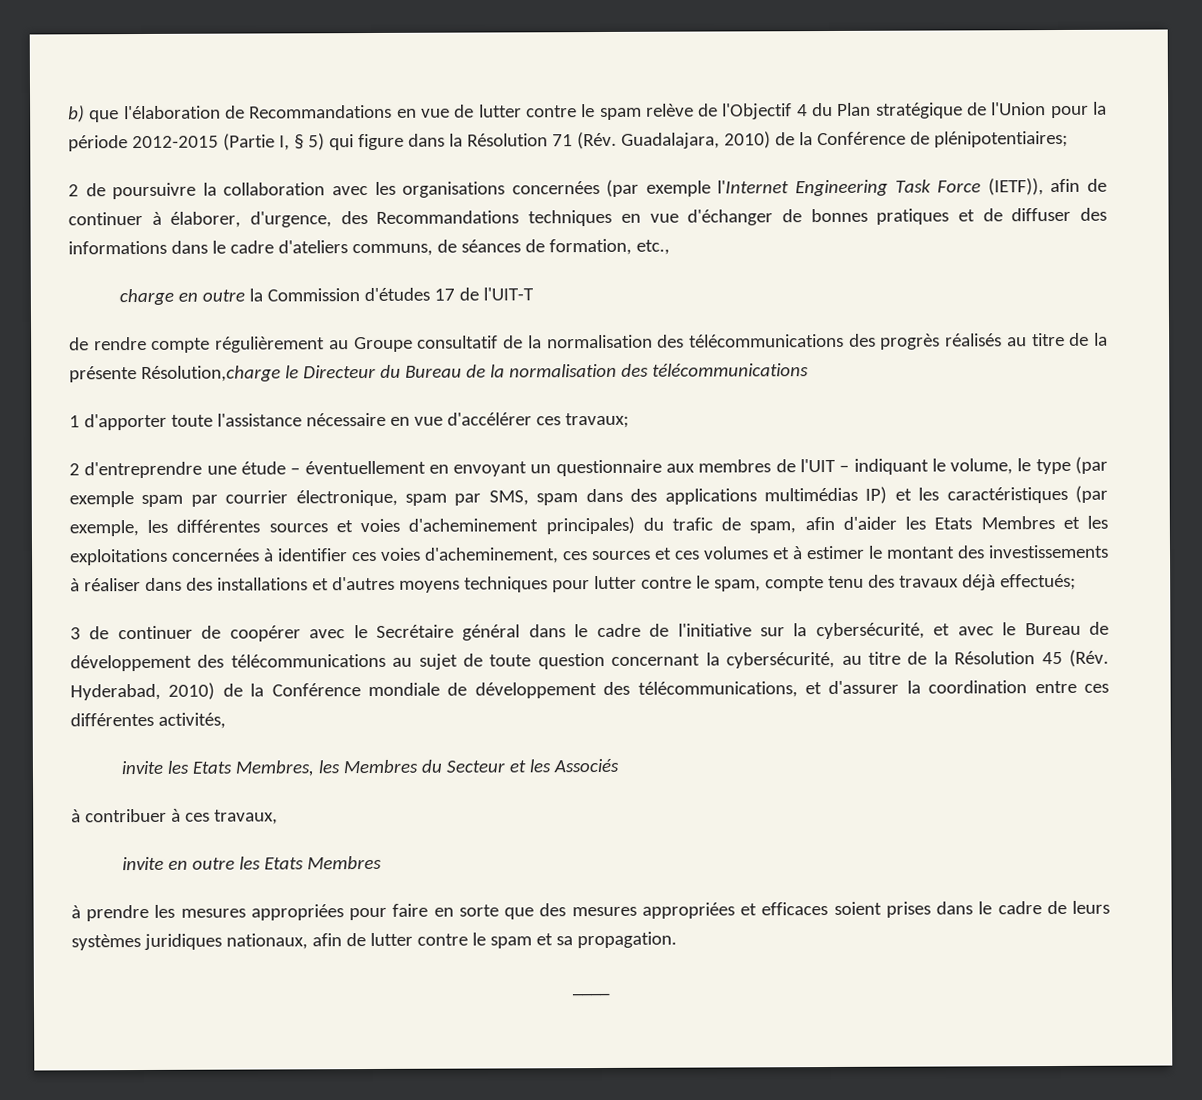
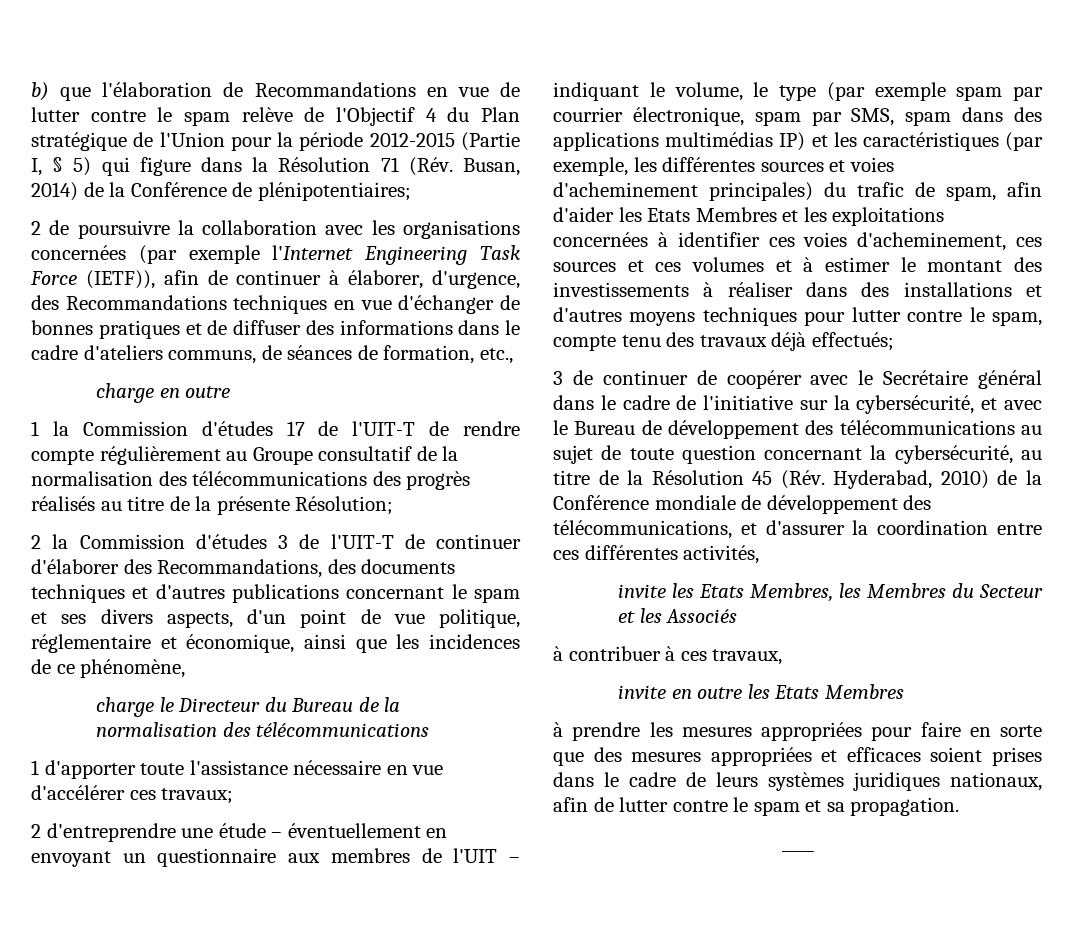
- b) que l'élaboration de Recommandations en vue de lutter contre le spam relève de l'Objectif 4 du Plan stratégique de l'Union pour la période 2012-2015 (Partie I, § 5) qui figure dans la Résolution 71 (Rév. Guadalajara, 2010) de la Conférence de plénipotentiaires;
+ b) que l'élaboration de Recommandations en vue de lutter contre le spam relève de l'Objectif 4 du Plan stratégique de l'Union pour la période 2012-2015 (Partie I, § 5) qui figure dans la Résolution 71 (Rév. Busan, 2014) de la Conférence de plénipotentiaires;
- charge en outre la Commission d'études 17 de l'UIT-T
- de rendre compte régulièrement au Groupe consultatif de la normalisation des télécommunications des progrès réalisés au titre de la présente Résolution,charge le Directeur du Bureau de la normalisation des télécommunications
+ charge en outre
+ 1 la Commission d'études 17 de l'UIT-T de rendre compte régulièrement au Groupe consultatif de la normalisation des télécommunications des progrès réalisés au titre de la présente Résolution;
+ 2 la Commission d'études 3 de l'UIT-T de continuer d'élaborer des Recommandations, des documents techniques et d'autres publications concernant le spam et ses divers aspects, d'un point de vue politique, réglementaire et économique, ainsi que les incidences de ce phénomène,
+ charge le Directeur du Bureau de la normalisation des télécommunications

